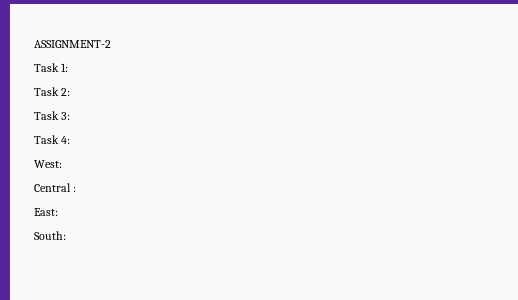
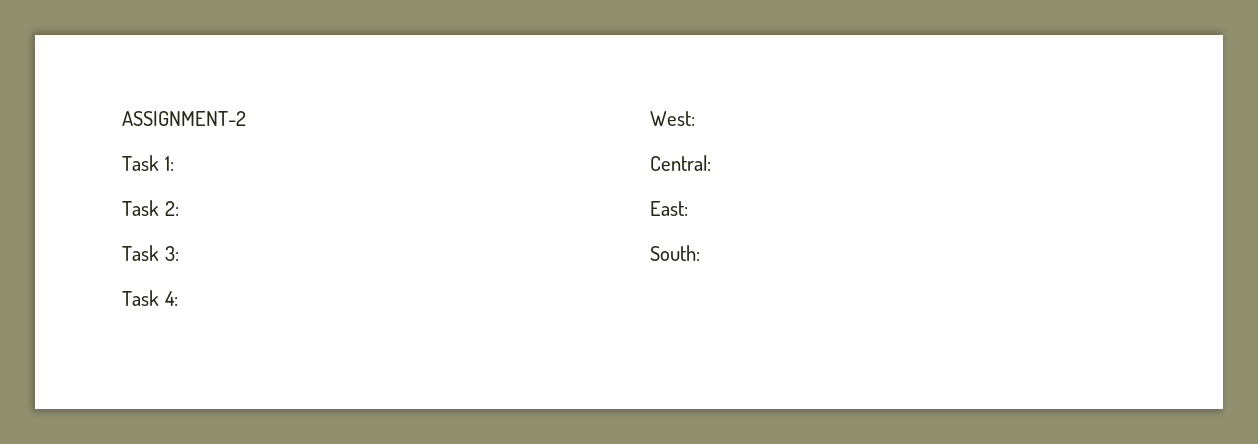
- Central :
+ Central:

